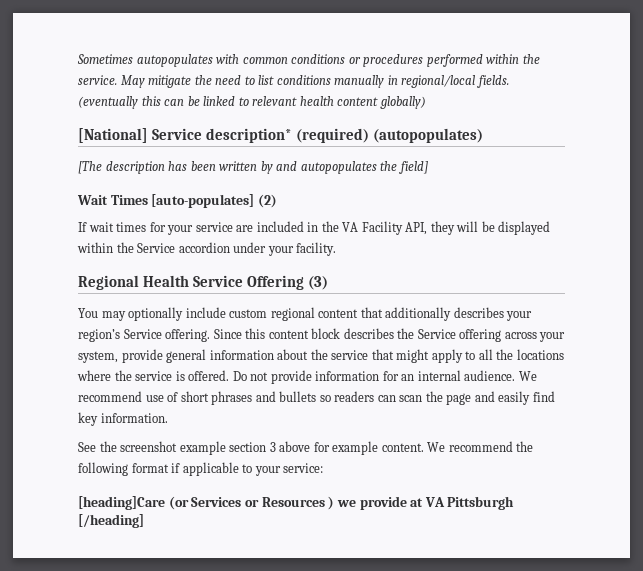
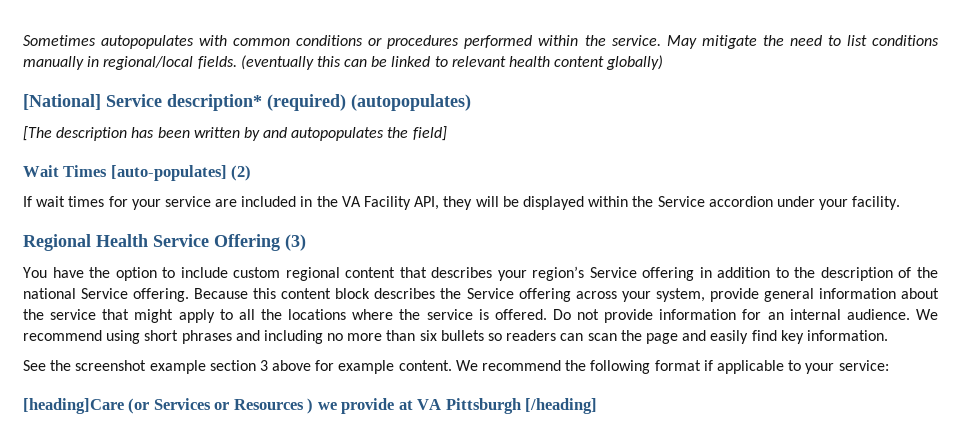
- You may optionally include custom regional content that additionally describes your region’s Service offering. Since this content block describes the Service offering across your system, provide general information about the service that might apply to all the locations where the service is offered.
+ You have the option to include custom regional content that describes your region’s Service offering in addition to the description of the national Service offering. Because this content block describes the Service offering across your system, provide general information about the service that might apply to all the locations where the service is offered.
- We recommend use of short phrases and bullets so readers can scan the page and easily find key information.
+ We recommend using short phrases and including no more than six bullets so readers can scan the page and easily find key information.

